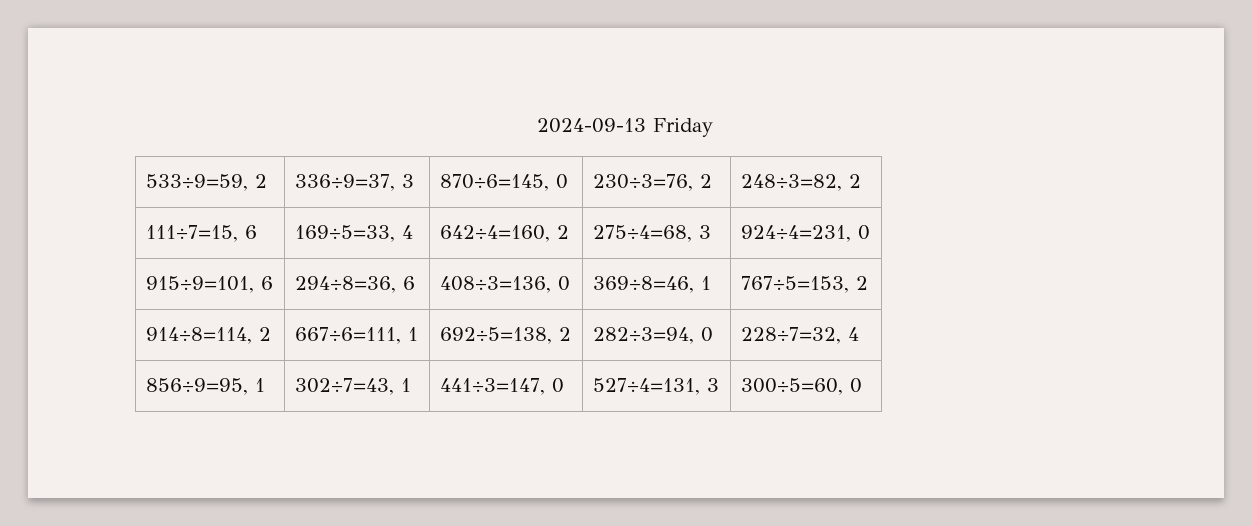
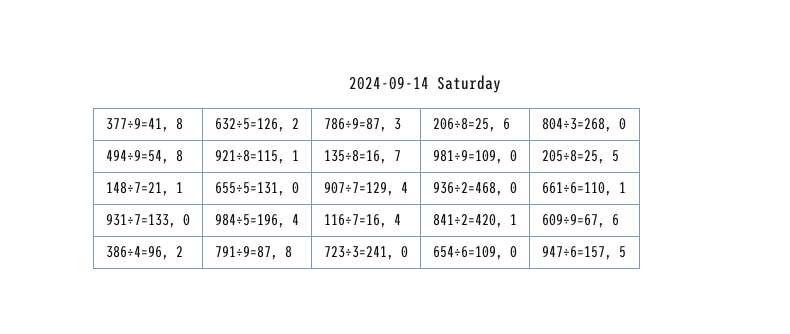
- 2024-09-13 Friday
- 533÷9=59, 2 | 336÷9=37, 3 | 870÷6=145, 0 | 230÷3=76, 2 | 248÷3=82, 2
- 111÷7=15, 6 | 169÷5=33, 4 | 642÷4=160, 2 | 275÷4=68, 3 | 924÷4=231, 0
- 915÷9=101, 6 | 294÷8=36, 6 | 408÷3=136, 0 | 369÷8=46, 1 | 767÷5=153, 2
- 914÷8=114, 2 | 667÷6=111, 1 | 692÷5=138, 2 | 282÷3=94, 0 | 228÷7=32, 4
- 856÷9=95, 1 | 302÷7=43, 1 | 441÷3=147, 0 | 527÷4=131, 3 | 300÷5=60, 0
+ 2024-09-14 Saturday
+ 377÷9=41, 8 | 632÷5=126, 2 | 786÷9=87, 3 | 206÷8=25, 6 | 804÷3=268, 0
+ 494÷9=54, 8 | 921÷8=115, 1 | 135÷8=16, 7 | 981÷9=109, 0 | 205÷8=25, 5
+ 148÷7=21, 1 | 655÷5=131, 0 | 907÷7=129, 4 | 936÷2=468, 0 | 661÷6=110, 1
+ 931÷7=133, 0 | 984÷5=196, 4 | 116÷7=16, 4 | 841÷2=420, 1 | 609÷9=67, 6
+ 386÷4=96, 2 | 791÷9=87, 8 | 723÷3=241, 0 | 654÷6=109, 0 | 947÷6=157, 5

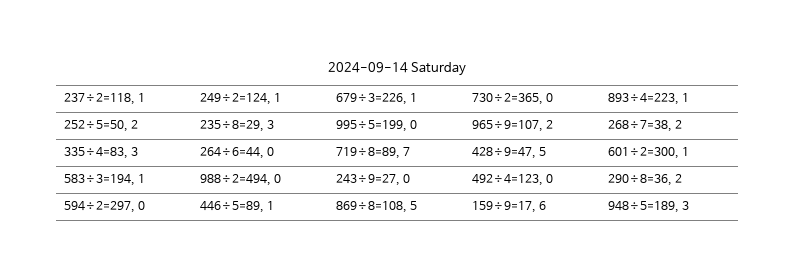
- 377÷9=41, 8 | 632÷5=126, 2 | 786÷9=87, 3 | 206÷8=25, 6 | 804÷3=268, 0
- 494÷9=54, 8 | 921÷8=115, 1 | 135÷8=16, 7 | 981÷9=109, 0 | 205÷8=25, 5
- 148÷7=21, 1 | 655÷5=131, 0 | 907÷7=129, 4 | 936÷2=468, 0 | 661÷6=110, 1
- 931÷7=133, 0 | 984÷5=196, 4 | 116÷7=16, 4 | 841÷2=420, 1 | 609÷9=67, 6
- 386÷4=96, 2 | 791÷9=87, 8 | 723÷3=241, 0 | 654÷6=109, 0 | 947÷6=157, 5
+ 237÷2=118, 1 | 249÷2=124, 1 | 679÷3=226, 1 | 730÷2=365, 0 | 893÷4=223, 1
+ 252÷5=50, 2 | 235÷8=29, 3 | 995÷5=199, 0 | 965÷9=107, 2 | 268÷7=38, 2
+ 335÷4=83, 3 | 264÷6=44, 0 | 719÷8=89, 7 | 428÷9=47, 5 | 601÷2=300, 1
+ 583÷3=194, 1 | 988÷2=494, 0 | 243÷9=27, 0 | 492÷4=123, 0 | 290÷8=36, 2
+ 594÷2=297, 0 | 446÷5=89, 1 | 869÷8=108, 5 | 159÷9=17, 6 | 948÷5=189, 3

